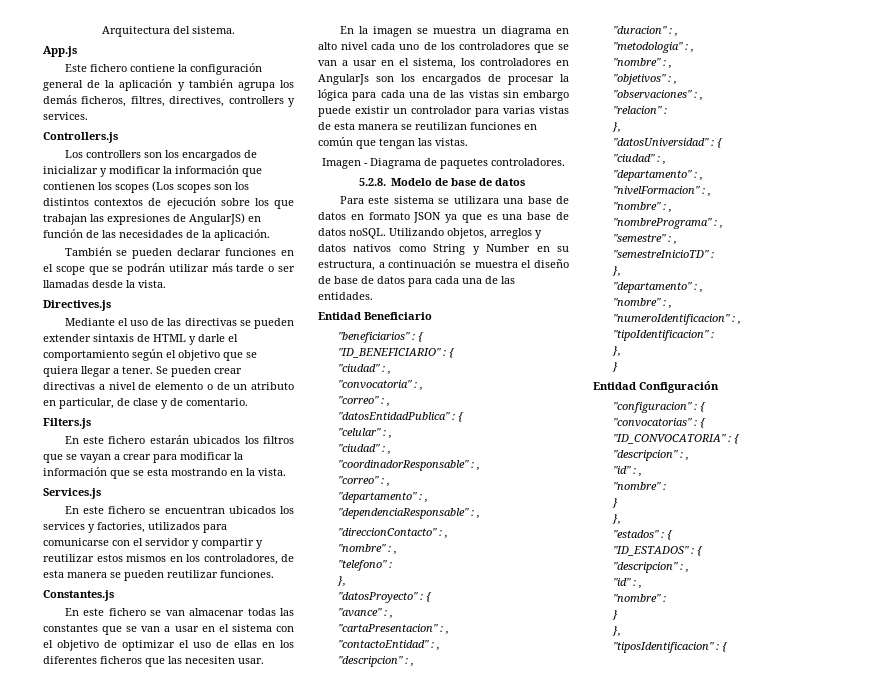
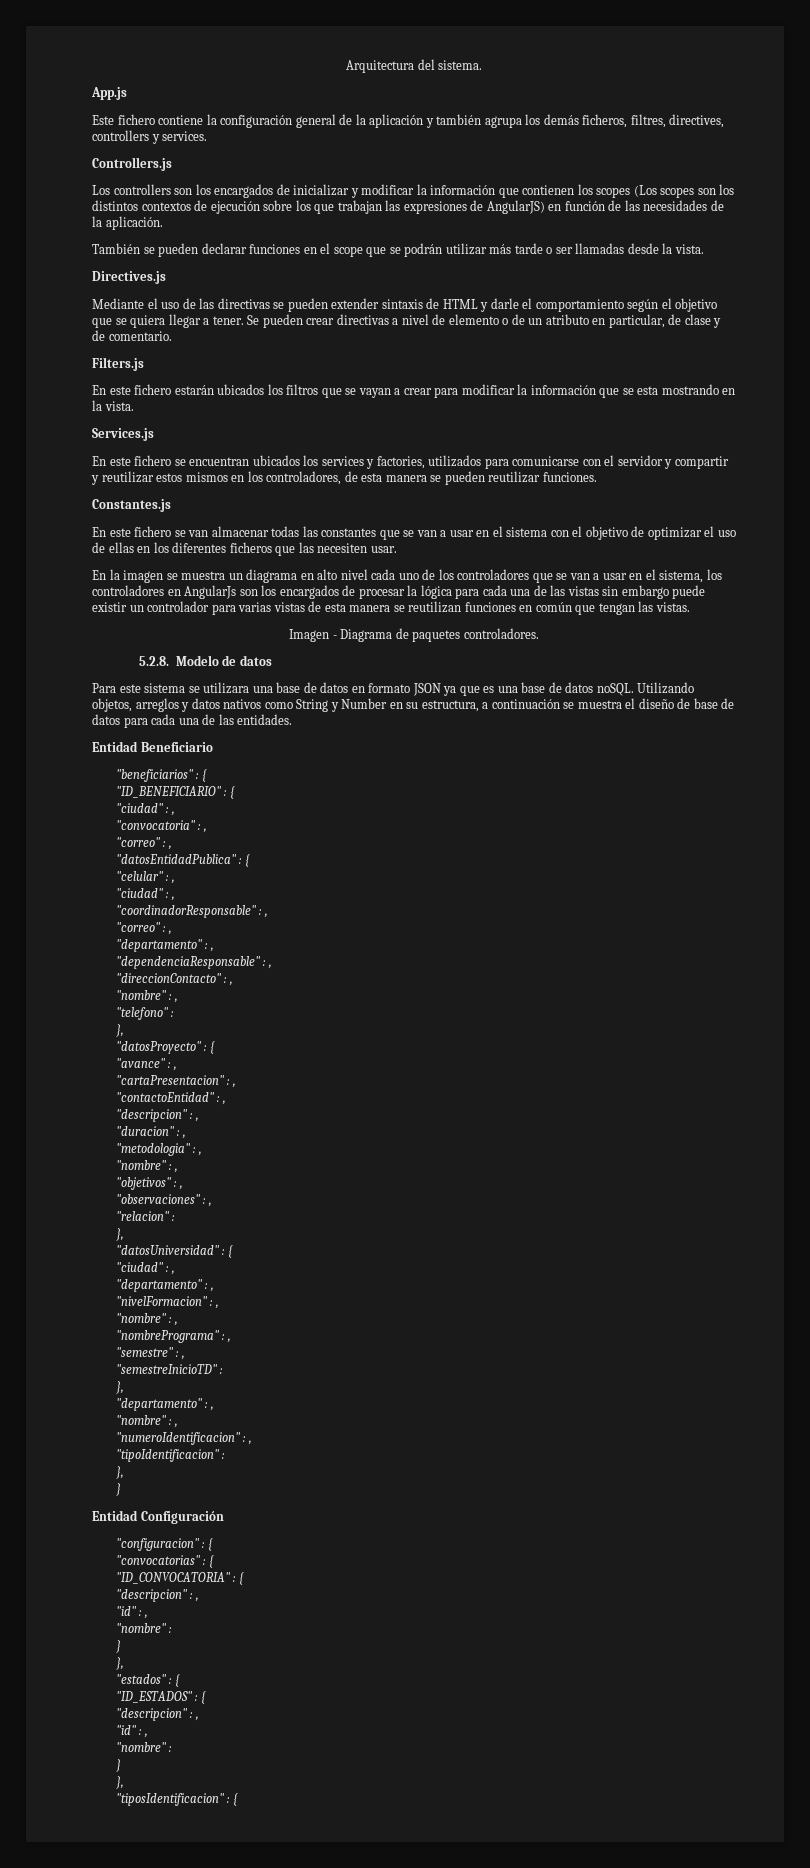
- 5.2.8. Modelo de base de datos
+ 5.2.8. Modelo de datos

